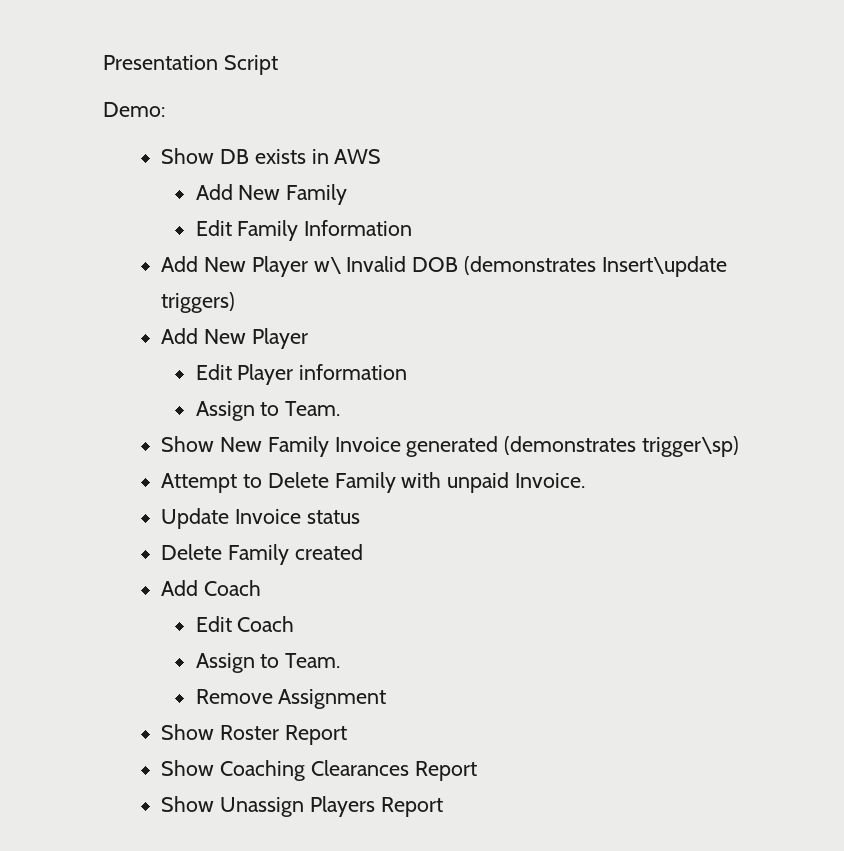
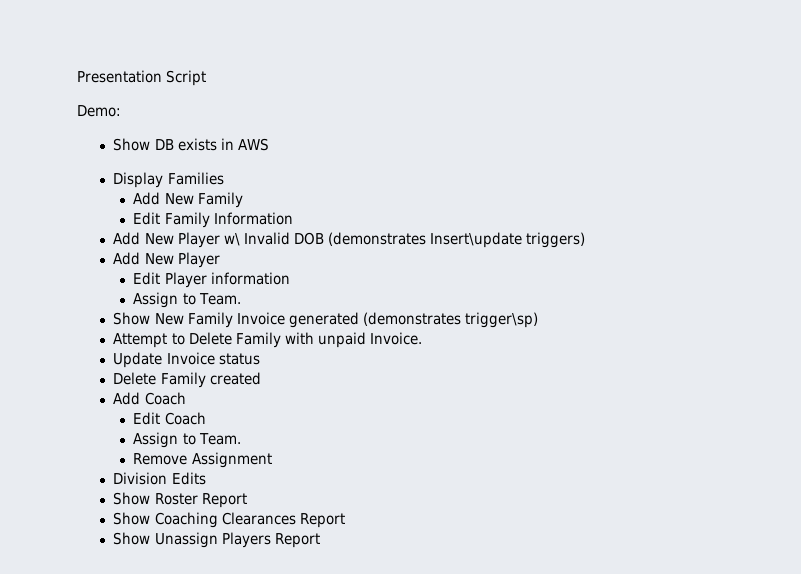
+ Display Families
+ Division Edits

